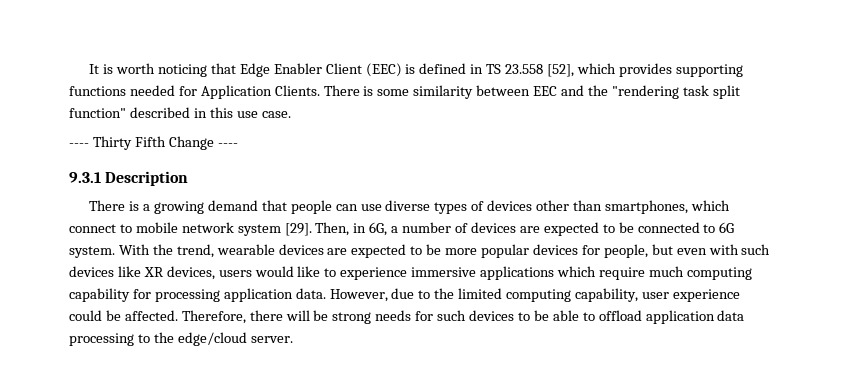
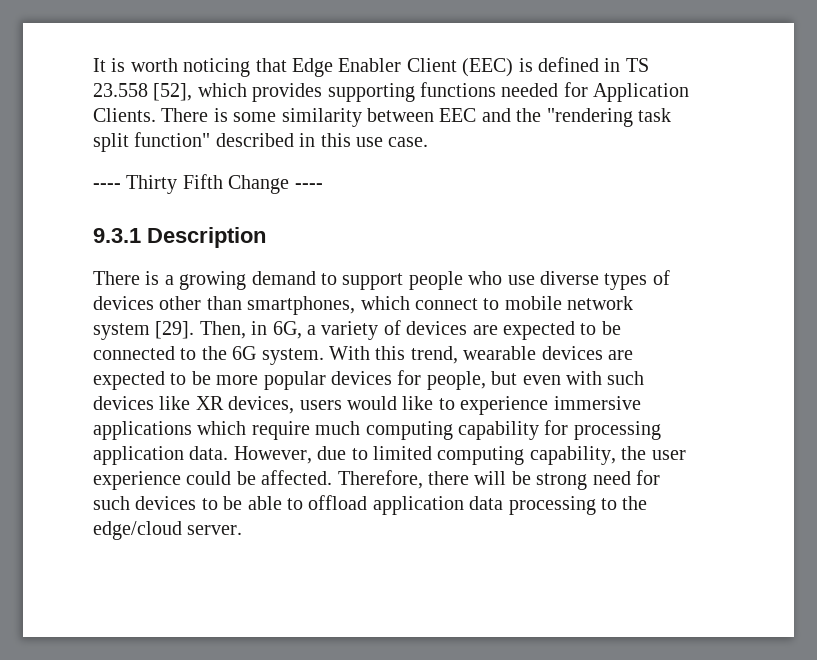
- There is a growing demand that people can use diverse types of devices other than smartphones, which connect to mobile network system [29].
+ There is a growing demand to support people who use diverse types of devices other than smartphones, which connect to mobile network system [29].
- Then, in 6G, a number of devices are expected to be connected to 6G system.
+ Then, in 6G, a variety of devices are expected to be connected to the 6G system.
- With the trend, wearable devices are expected to be more popular devices for people, but even with such devices like XR devices, users would like to experience immersive applications which require much computing capability for processing application data.
+ With this trend, wearable devices are expected to be more popular devices for people, but even with such devices like XR devices, users would like to experience immersive applications which require much computing capability for processing application data.
- However, due to the limited computing capability, user experience could be affected.
+ However, due to limited computing capability, the user experience could be affected.
- Therefore, there will be strong needs for such devices to be able to offload application data processing to the edge/cloud server.
+ Therefore, there will be strong need for such devices to be able to offload application data processing to the edge/cloud server.

